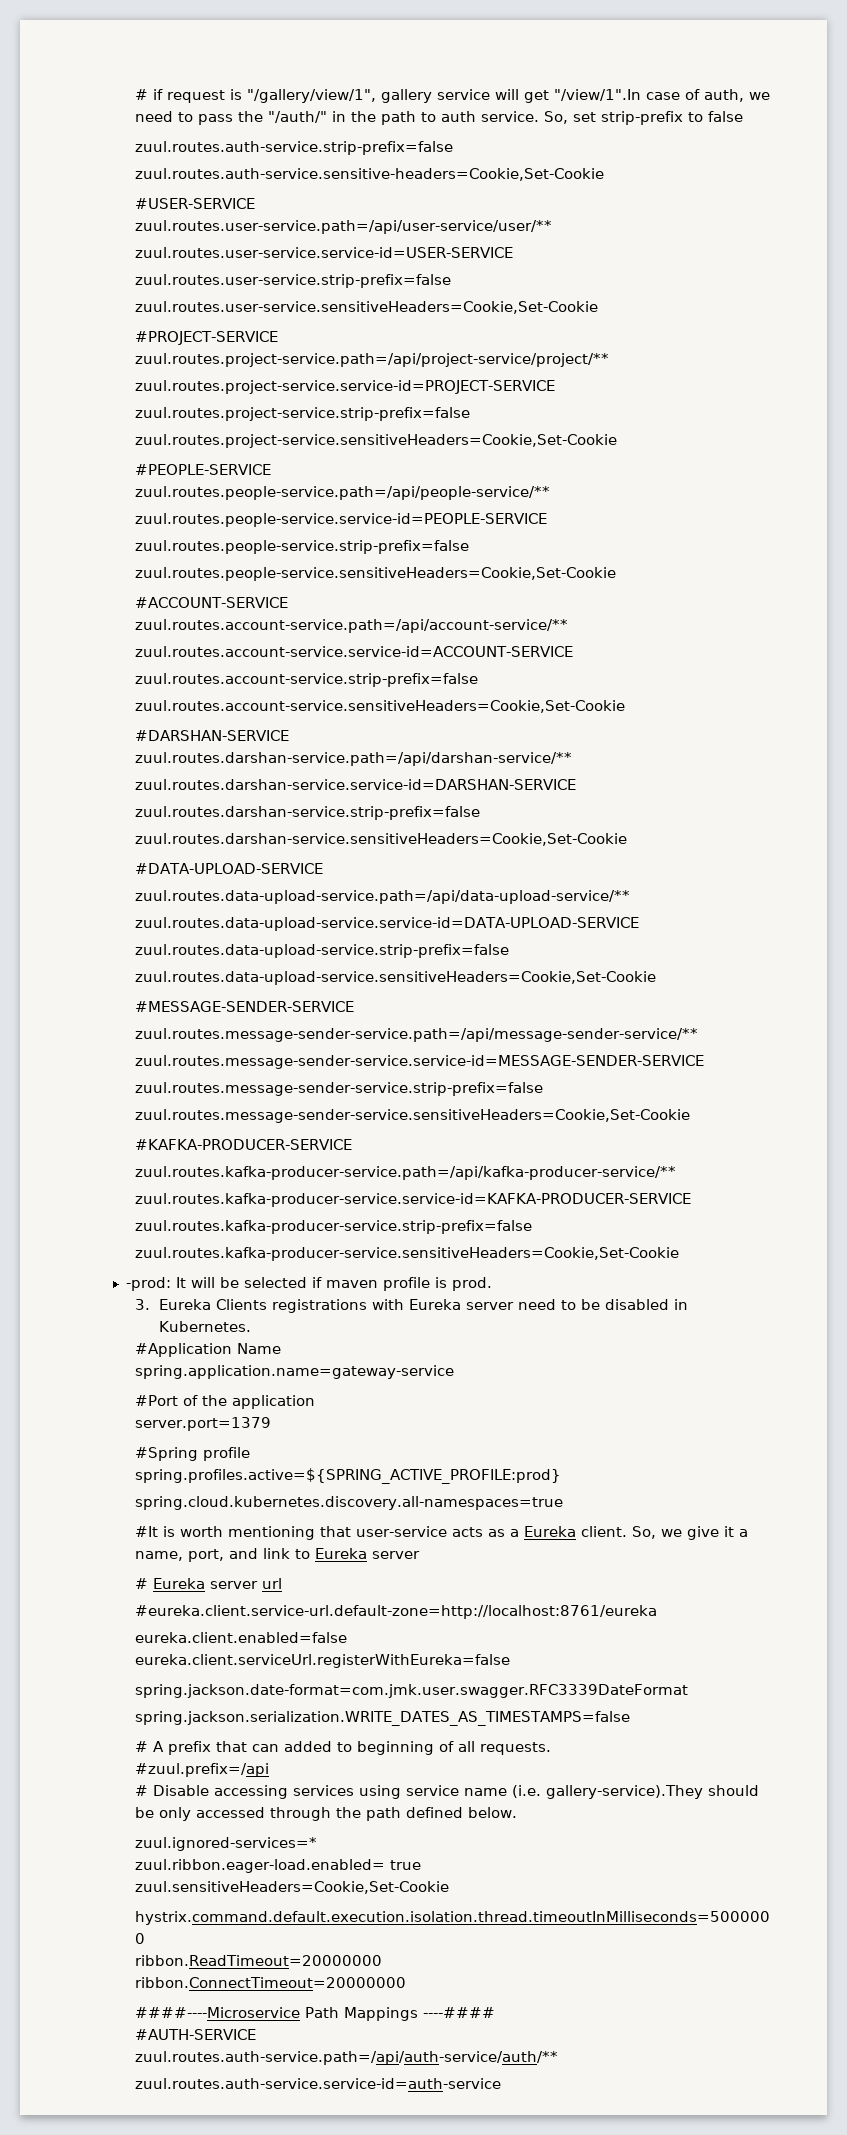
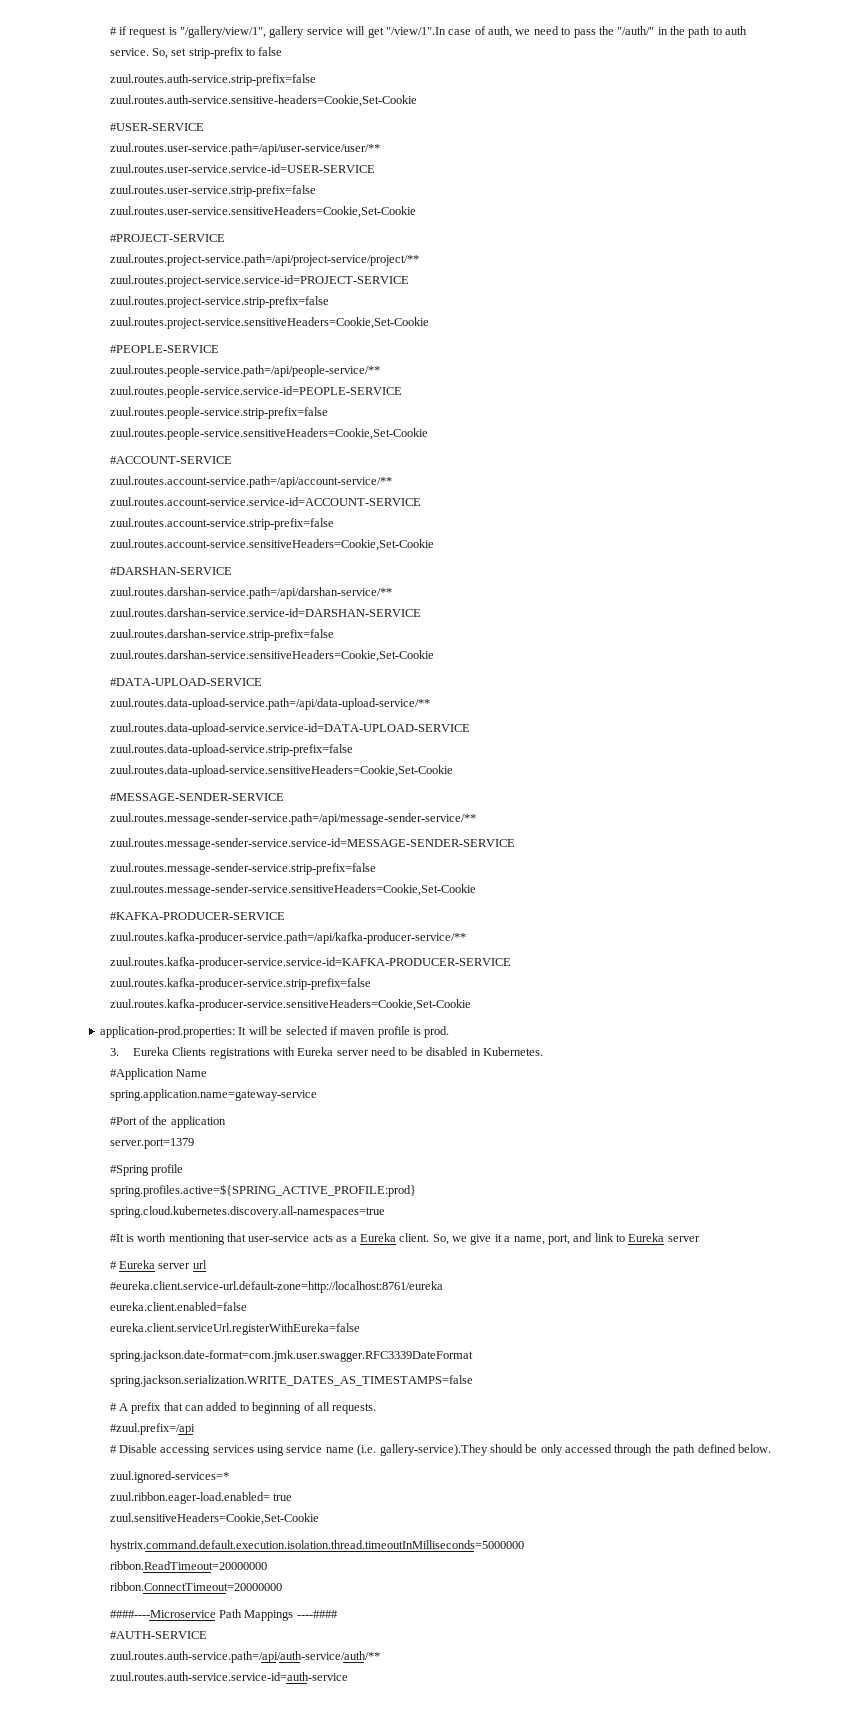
- -prod: It will be selected if maven profile is prod.
+ application-prod.properties: It will be selected if maven profile is prod.

